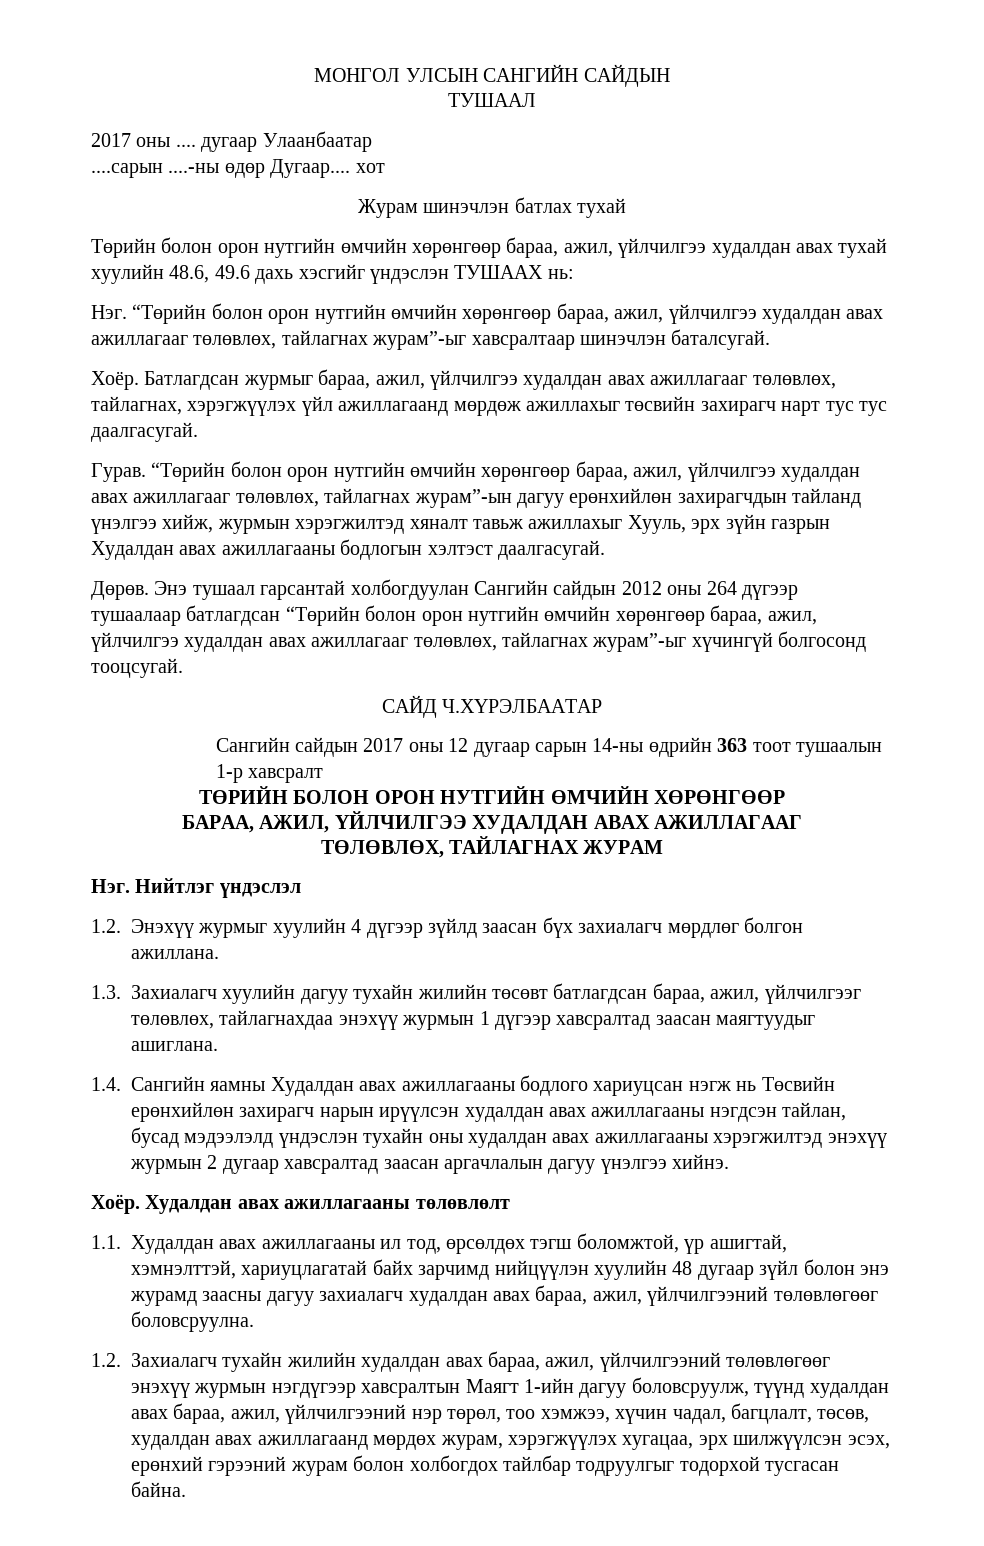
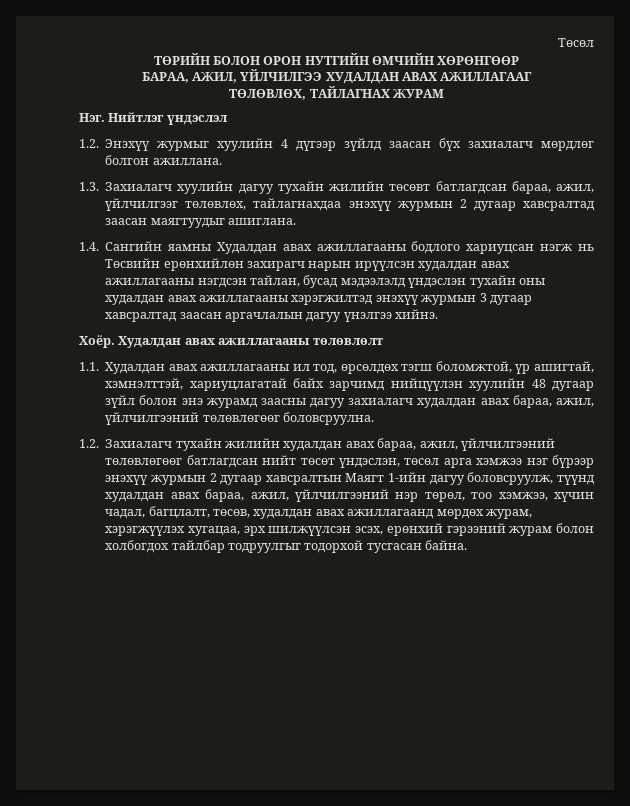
- МОНГОЛ УЛСЫН САНГИЙН САЙДЫН
- ТУШААЛ
- 2017 оны .... дугаар Улаанбаатар
- ....cарын ....-ны өдөр Дугаар.... хот
- Журам шинэчлэн батлах тухай
- Төрийн болон орон нутгийн өмчийн хөрөнгөөр бараа, ажил, үйлчилгээ худалдан авах тухай хуулийн 48.6, 49.6 дахь хэсгийг үндэслэн ТУШААХ нь:
- Нэг. “Төрийн болон орон нутгийн өмчийн хөрөнгөөр бараа, ажил, үйлчилгээ худалдан авах ажиллагааг төлөвлөх, тайлагнах журам”-ыг хавсралтаар шинэчлэн баталсугай.
- Хоёр. Батлагдсан журмыг бараа, ажил, үйлчилгээ худалдан авах ажиллагааг төлөвлөх, тайлагнах, хэрэгжүүлэх үйл ажиллагаанд мөрдөж ажиллахыг төсвийн захирагч нарт тус тус даалгасугай.
- Гурав. “Төрийн болон орон нутгийн өмчийн хөрөнгөөр бараа, ажил, үйлчилгээ худалдан авах ажиллагааг төлөвлөх, тайлагнах журам”-ын дагуу ерөнхийлөн захирагчдын тайланд үнэлгээ хийж, журмын хэрэгжилтэд хяналт тавьж ажиллахыг Хууль, эрх зүйн газрын Худалдан авах ажиллагааны бодлогын хэлтэст даалгасугай.
- Дөрөв. Энэ тушаал гарсантай холбогдуулан Сангийн сайдын 2012 оны 264 дүгээр тушаалаар батлагдсан “Төрийн болон орон нутгийн өмчийн хөрөнгөөр бараа, ажил, үйлчилгээ худалдан авах ажиллагааг төлөвлөх, тайлагнах журам”-ыг хүчингүй болгосонд тооцсугай.
- САЙД Ч.ХҮРЭЛБААТАР
- Сангийн сайдын 2017 оны 12 дугаар сарын 14-ны өдрийн 363 тоот тушаалын 1-р хавсралт
+ Төсөл
- 1.3. Захиалагч хуулийн дагуу тухайн жилийн төсөвт батлагдсан бараа, ажил, үйлчилгээг төлөвлөх, тайлагнахдаа энэхүү журмын 1 дүгээр хавсралтад заасан маягтуудыг ашиглана.
+ 1.3. Захиалагч хуулийн дагуу тухайн жилийн төсөвт батлагдсан бараа, ажил, үйлчилгээг төлөвлөх, тайлагнахдаа энэхүү журмын 2 дугаар хавсралтад заасан маягтуудыг ашиглана.
- 1.4. Сангийн яамны Худалдан авах ажиллагааны бодлого хариуцсан нэгж нь Төсвийн ерөнхийлөн захирагч нарын ирүүлсэн худалдан авах ажиллагааны нэгдсэн тайлан, бусад мэдээлэлд үндэслэн тухайн оны худалдан авах ажиллагааны хэрэгжилтэд энэхүү журмын 2 дугаар хавсралтад заасан аргачлалын дагуу үнэлгээ хийнэ.
+ 1.4. Сангийн яамны Худалдан авах ажиллагааны бодлого хариуцсан нэгж нь Төсвийн ерөнхийлөн захирагч нарын ирүүлсэн худалдан авах ажиллагааны нэгдсэн тайлан, бусад мэдээлэлд үндэслэн тухайн оны худалдан авах ажиллагааны хэрэгжилтэд энэхүү журмын 3 дугаар хавсралтад заасан аргачлалын дагуу үнэлгээ хийнэ.
- 1.2. Захиалагч тухайн жилийн худалдан авах бараа, ажил, үйлчилгээний төлөвлөгөөг энэхүү журмын нэгдүгээр хавсралтын Маягт 1-ийн дагуу боловсруулж, түүнд худалдан авах бараа, ажил, үйлчилгээний нэр төрөл, тоо хэмжээ, хүчин чадал, багцлалт, төсөв, худалдан авах ажиллагаанд мөрдөх журам, хэрэгжүүлэх хугацаа, эрх шилжүүлсэн эсэх, ерөнхий гэрээний журам болон холбогдох тайлбар тодруулгыг тодорхой тусгасан байна.
+ 1.2. Захиалагч тухайн жилийн худалдан авах бараа, ажил, үйлчилгээний төлөвлөгөөг батлагдсан нийт төсөт үндэслэн, төсөл арга хэмжээ нэг бүрээр энэхүү журмын 2 дугаар хавсралтын Маягт 1-ийн дагуу боловсруулж, түүнд худалдан авах бараа, ажил, үйлчилгээний нэр төрөл, тоо хэмжээ, хүчин чадал, багцлалт, төсөв, худалдан авах ажиллагаанд мөрдөх журам, хэрэгжүүлэх хугацаа, эрх шилжүүлсэн эсэх, ерөнхий гэрээний журам болон холбогдох тайлбар тодруулгыг тодорхой тусгасан байна.

